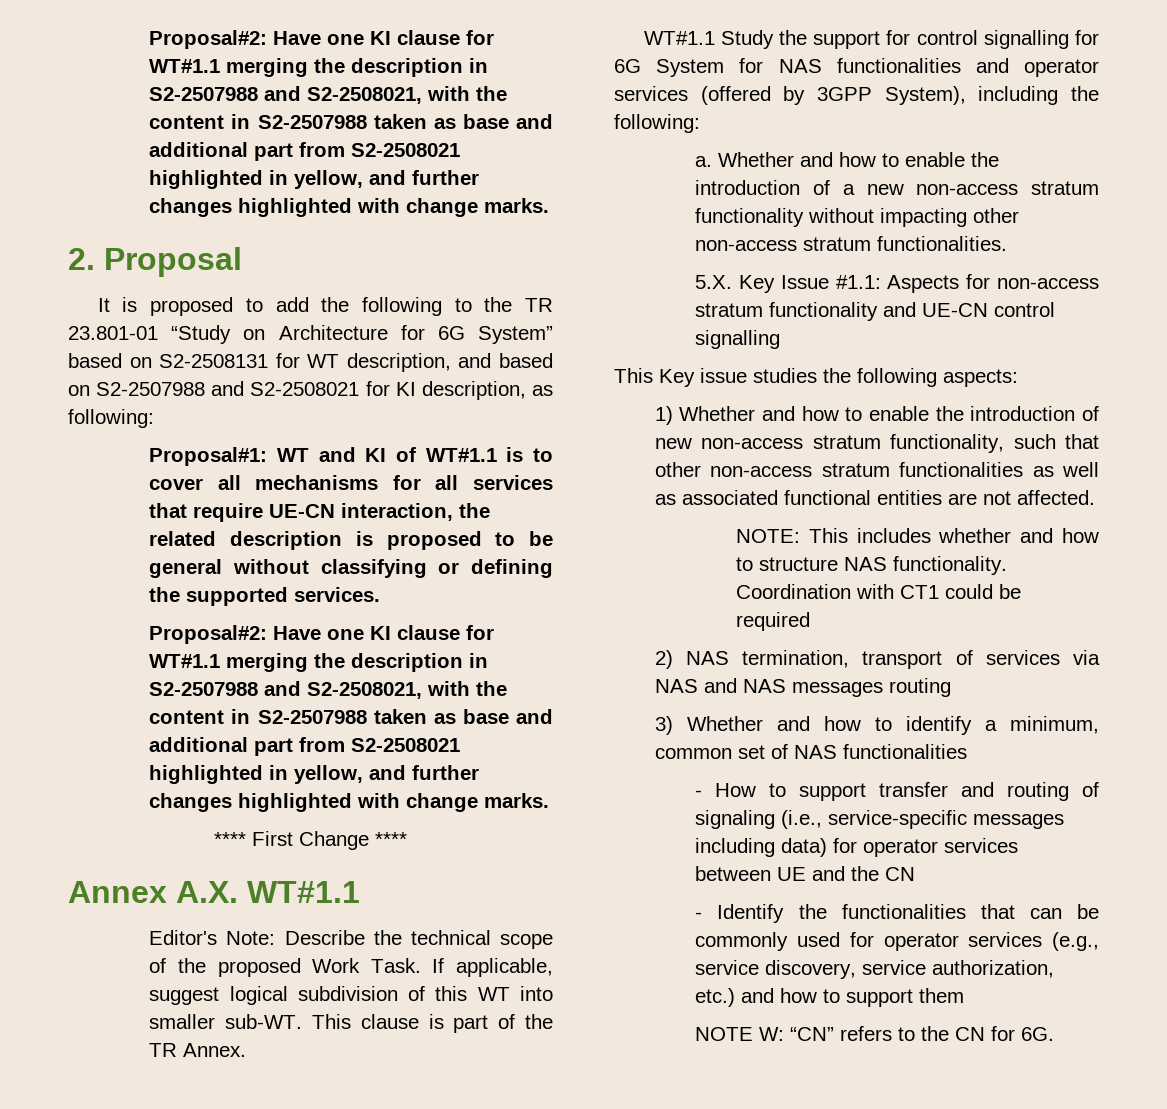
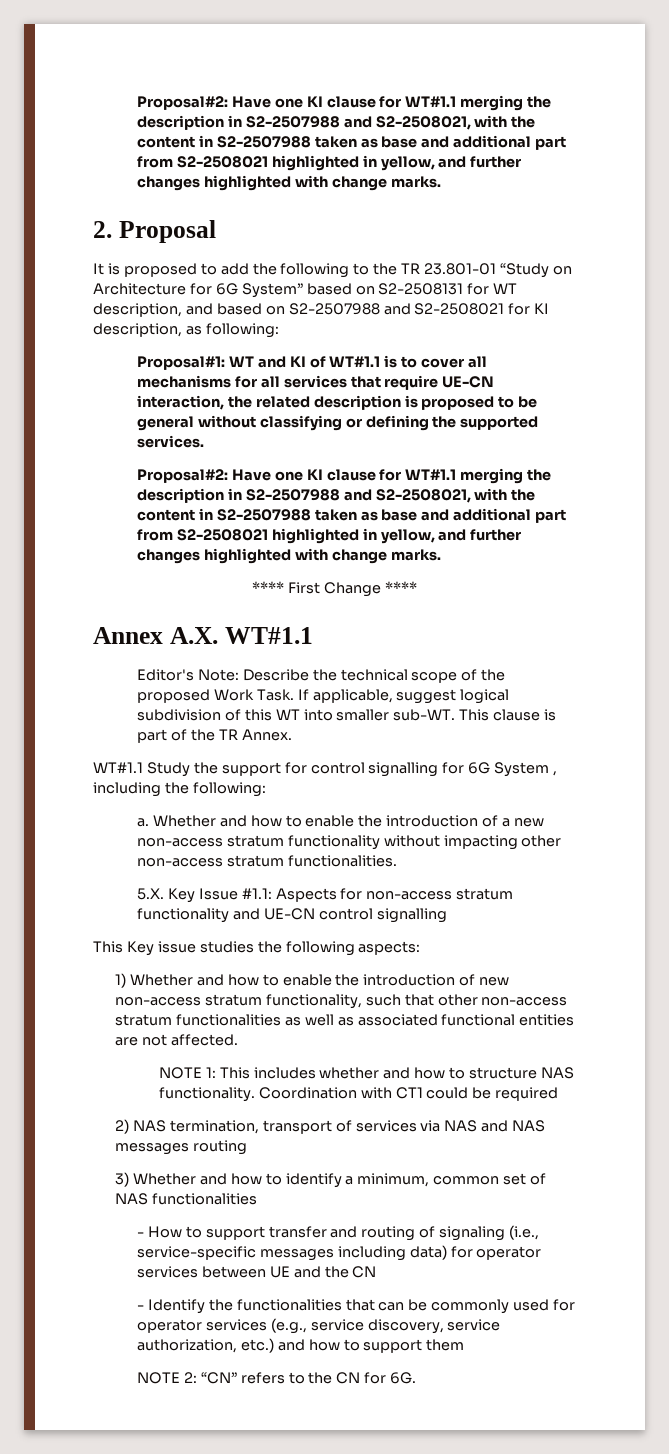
- WT#1.1 Study the support for control signalling for 6G System for NAS functionalities and operator services (offered by 3GPP System), including the following:
+ WT#1.1 Study the support for control signalling for 6G System , including the following:
- NOTE: This includes whether and how to structure NAS functionality.
+ NOTE 1: This includes whether and how to structure NAS functionality.
- NOTE W: “CN” refers to the CN for 6G.
+ NOTE 2: “CN” refers to the CN for 6G.

